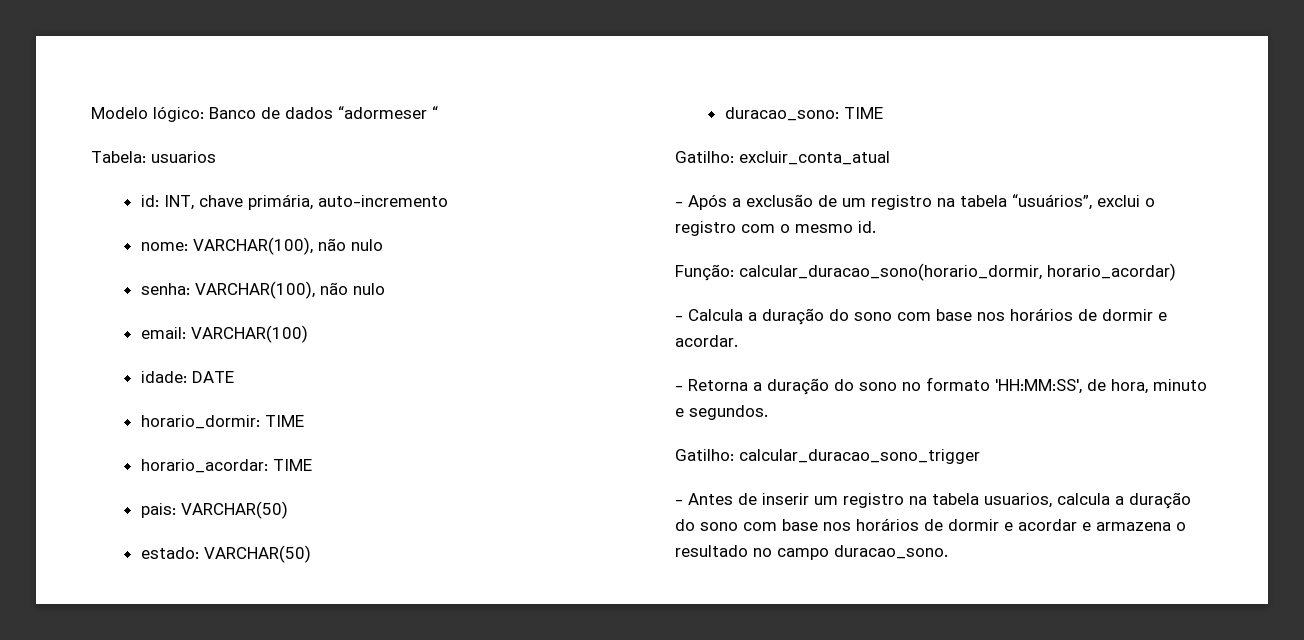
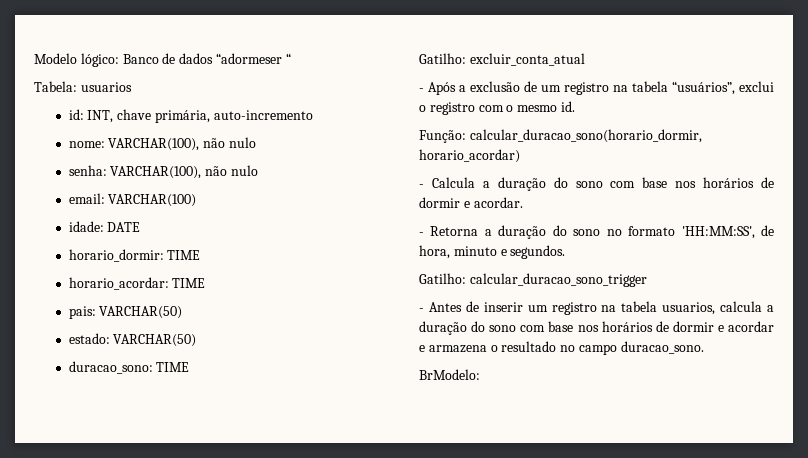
+ BrModelo:

